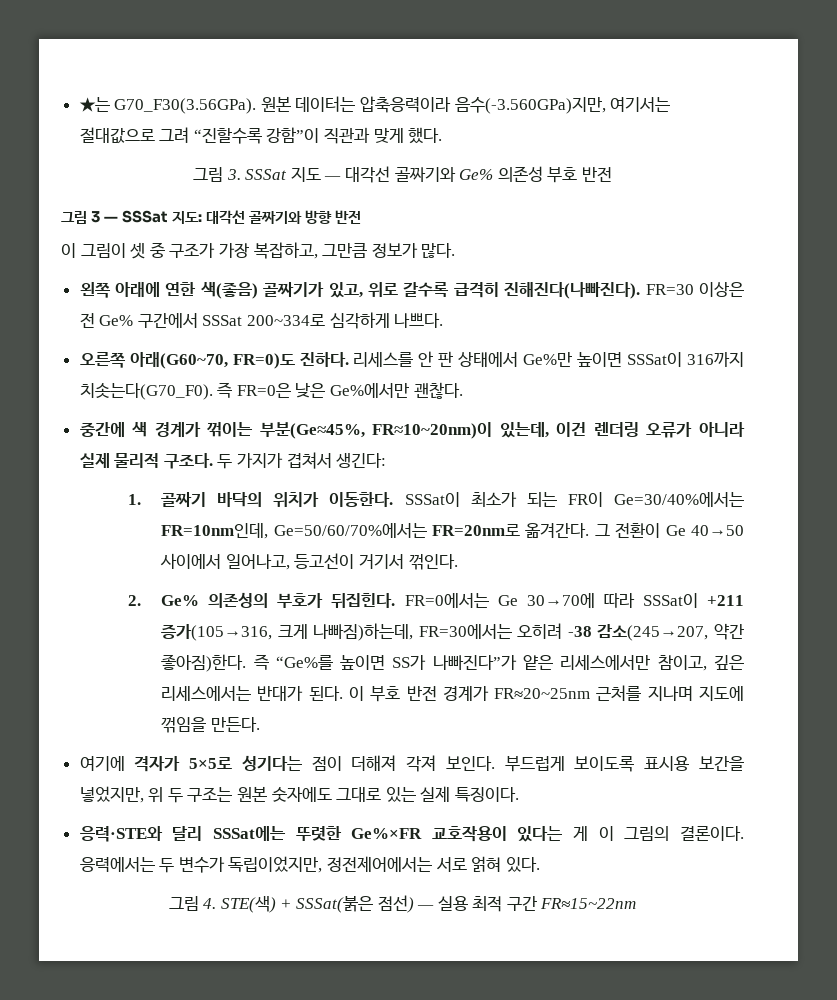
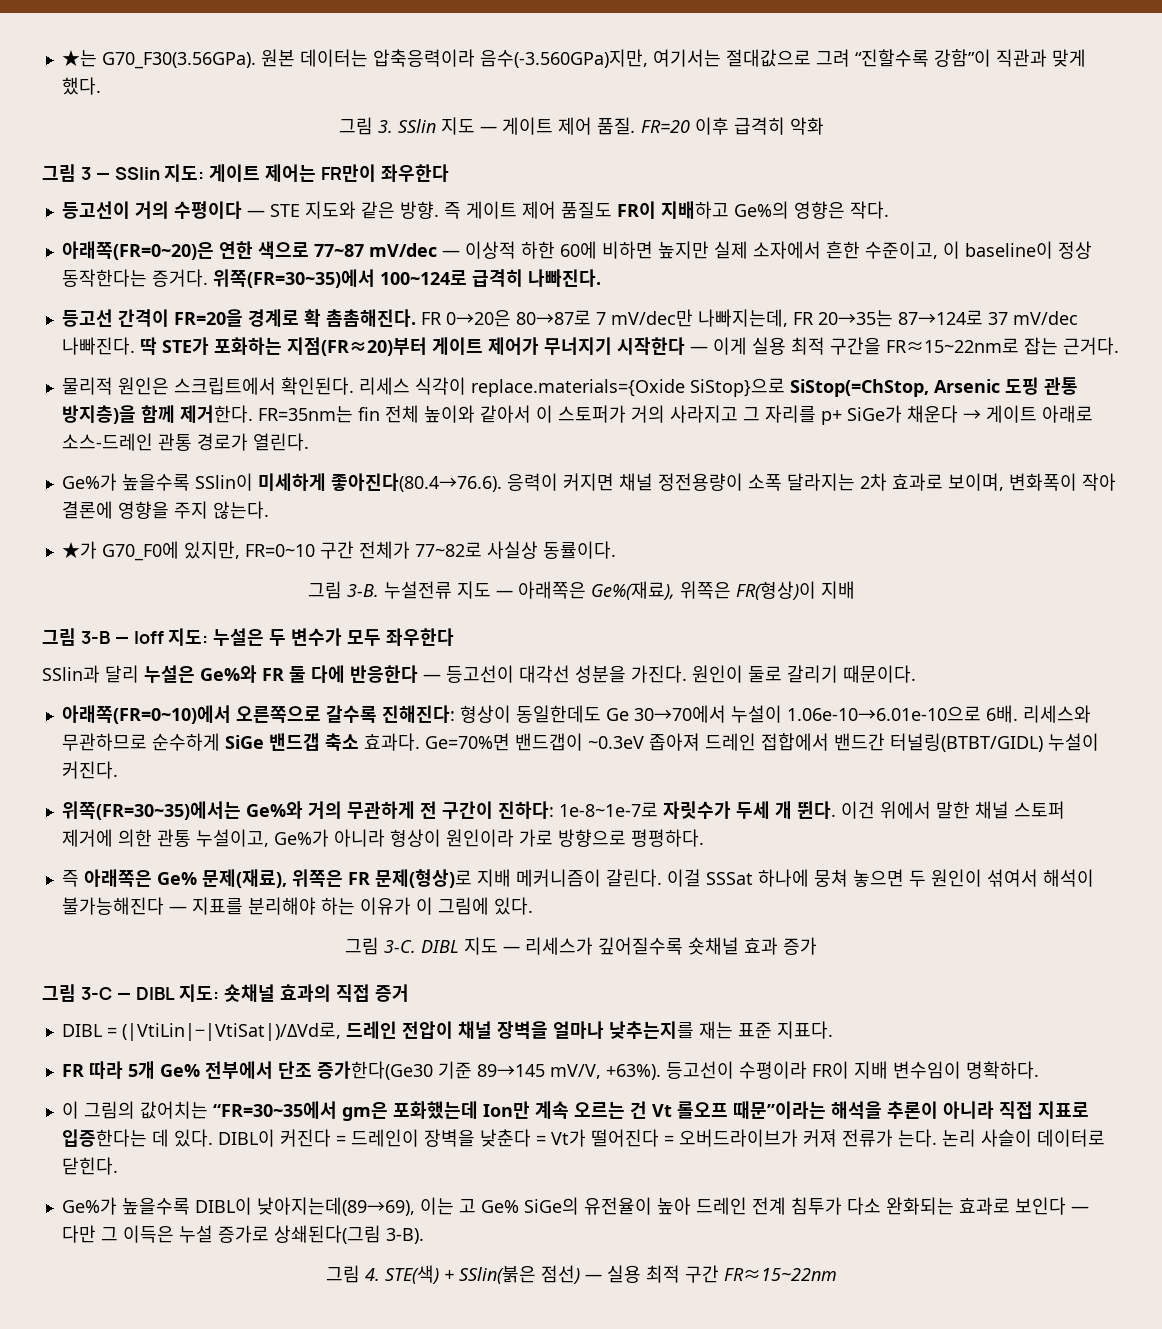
- 그림 3. SSSat 지도 — 대각선 골짜기와 Ge% 의존성 부호 반전
- 그림 3 — SSSat 지도: 대각선 골짜기와 방향 반전
- 이 그림이 셋 중 구조가 가장 복잡하고, 그만큼 정보가 많다.
- 왼쪽 아래에 연한 색(좋음) 골짜기가 있고, 위로 갈수록 급격히 진해진다(나빠진다). FR=30 이상은 전 Ge% 구간에서 SSSat 200~334로 심각하게 나쁘다.
- 오른쪽 아래(G60~70, FR=0)도 진하다. 리세스를 안 판 상태에서 Ge%만 높이면 SSSat이 316까지 치솟는다(G70_F0). 즉 FR=0은 낮은 Ge%에서만 괜찮다.
- 중간에 색 경계가 꺾이는 부분(Ge≈45%, FR≈10~20nm)이 있는데, 이건 렌더링 오류가 아니라 실제 물리적 구조다. 두 가지가 겹쳐서 생긴다:
- 1. 골짜기 바닥의 위치가 이동한다. SSSat이 최소가 되는 FR이 Ge=30/40%에서는 FR=10nm인데, Ge=50/60/70%에서는 FR=20nm로 옮겨간다. 그 전환이 Ge 40→50 사이에서 일어나고, 등고선이 거기서 꺾인다.
- 2. Ge% 의존성의 부호가 뒤집힌다. FR=0에서는 Ge 30→70에 따라 SSSat이 +211 증가(105→316, 크게 나빠짐)하는데, FR=30에서는 오히려 -38 감소(245→207, 약간 좋아짐)한다. 즉 “Ge%를 높이면 SS가 나빠진다”가 얕은 리세스에서만 참이고, 깊은 리세스에서는 반대가 된다. 이 부호 반전 경계가 FR≈20~25nm 근처를 지나며 지도에 꺾임을 만든다.
- 여기에 격자가 5×5로 성기다는 점이 더해져 각져 보인다. 부드럽게 보이도록 표시용 보간을 넣었지만, 위 두 구조는 원본 숫자에도 그대로 있는 실제 특징이다.
- 응력·STE와 달리 SSSat에는 뚜렷한 Ge%×FR 교호작용이 있다는 게 이 그림의 결론이다. 응력에서는 두 변수가 독립이었지만, 정전제어에서는 서로 얽혀 있다.
+ 그림 3. SSlin 지도 — 게이트 제어 품질. FR=20 이후 급격히 악화
+ 그림 3 — SSlin 지도: 게이트 제어는 FR만이 좌우한다
+ 등고선이 거의 수평이다 — STE 지도와 같은 방향. 즉 게이트 제어 품질도 FR이 지배하고 Ge%의 영향은 작다.
+ 아래쪽(FR=0~20)은 연한 색으로 77~87 mV/dec — 이상적 하한 60에 비하면 높지만 실제 소자에서 흔한 수준이고, 이 baseline이 정상 동작한다는 증거다. 위쪽(FR=30~35)에서 100~124로 급격히 나빠진다.
+ 등고선 간격이 FR=20을 경계로 확 촘촘해진다. FR 0→20은 80→87로 7 mV/dec만 나빠지는데, FR 20→35는 87→124로 37 mV/dec 나빠진다. 딱 STE가 포화하는 지점(FR≈20)부터 게이트 제어가 무너지기 시작한다 — 이게 실용 최적 구간을 FR≈15~22nm로 잡는 근거다.
+ 물리적 원인은 스크립트에서 확인된다. 리세스 식각이 replace.materials={Oxide SiStop}으로 SiStop(=ChStop, Arsenic 도핑 관통 방지층)을 함께 제거한다. FR=35nm는 fin 전체 높이와 같아서 이 스토퍼가 거의 사라지고 그 자리를 p+ SiGe가 채운다 → 게이트 아래로 소스-드레인 관통 경로가 열린다.
+ Ge%가 높을수록 SSlin이 미세하게 좋아진다(80.4→76.6). 응력이 커지면 채널 정전용량이 소폭 달라지는 2차 효과로 보이며, 변화폭이 작아 결론에 영향을 주지 않는다.
+ ★가 G70_F0에 있지만, FR=0~10 구간 전체가 77~82로 사실상 동률이다.
+ 그림 3-B. 누설전류 지도 — 아래쪽은 Ge%(재료), 위쪽은 FR(형상)이 지배
+ 그림 3-B — Ioff 지도: 누설은 두 변수가 모두 좌우한다
+ SSlin과 달리 누설은 Ge%와 FR 둘 다에 반응한다 — 등고선이 대각선 성분을 가진다. 원인이 둘로 갈리기 때문이다.
+ 아래쪽(FR=0~10)에서 오른쪽으로 갈수록 진해진다: 형상이 동일한데도 Ge 30→70에서 누설이 1.06e-10→6.01e-10으로 6배. 리세스와 무관하므로 순수하게 SiGe 밴드갭 축소 효과다. Ge=70%면 밴드갭이 ~0.3eV 좁아져 드레인 접합에서 밴드간 터널링(BTBT/GIDL) 누설이 커진다.
+ 위쪽(FR=30~35)에서는 Ge%와 거의 무관하게 전 구간이 진하다: 1e-8~1e-7로 자릿수가 두세 개 뛴다. 이건 위에서 말한 채널 스토퍼 제거에 의한 관통 누설이고, Ge%가 아니라 형상이 원인이라 가로 방향으로 평평하다.
+ 즉 아래쪽은 Ge% 문제(재료), 위쪽은 FR 문제(형상)로 지배 메커니즘이 갈린다. 이걸 SSSat 하나에 뭉쳐 놓으면 두 원인이 섞여서 해석이 불가능해진다 — 지표를 분리해야 하는 이유가 이 그림에 있다.
+ 그림 3-C. DIBL 지도 — 리세스가 깊어질수록 숏채널 효과 증가
+ 그림 3-C — DIBL 지도: 숏채널 효과의 직접 증거
+ DIBL = (|VtiLin|−|VtiSat|)/ΔVd로, 드레인 전압이 채널 장벽을 얼마나 낮추는지를 재는 표준 지표다.
+ FR 따라 5개 Ge% 전부에서 단조 증가한다(Ge30 기준 89→145 mV/V, +63%). 등고선이 수평이라 FR이 지배 변수임이 명확하다.
+ 이 그림의 값어치는 “FR=30~35에서 gm은 포화했는데 Ion만 계속 오르는 건 Vt 롤오프 때문”이라는 해석을 추론이 아니라 직접 지표로 입증한다는 데 있다. DIBL이 커진다 = 드레인이 장벽을 낮춘다 = Vt가 떨어진다 = 오버드라이브가 커져 전류가 는다. 논리 사슬이 데이터로 닫힌다.
+ Ge%가 높을수록 DIBL이 낮아지는데(89→69), 이는 고 Ge% SiGe의 유전율이 높아 드레인 전계 침투가 다소 완화되는 효과로 보인다 — 다만 그 이득은 누설 증가로 상쇄된다(그림 3-B).
- 그림 4. STE(색) + SSSat(붉은 점선) — 실용 최적 구간 FR≈15~22nm
+ 그림 4. STE(색) + SSlin(붉은 점선) — 실용 최적 구간 FR≈15~22nm

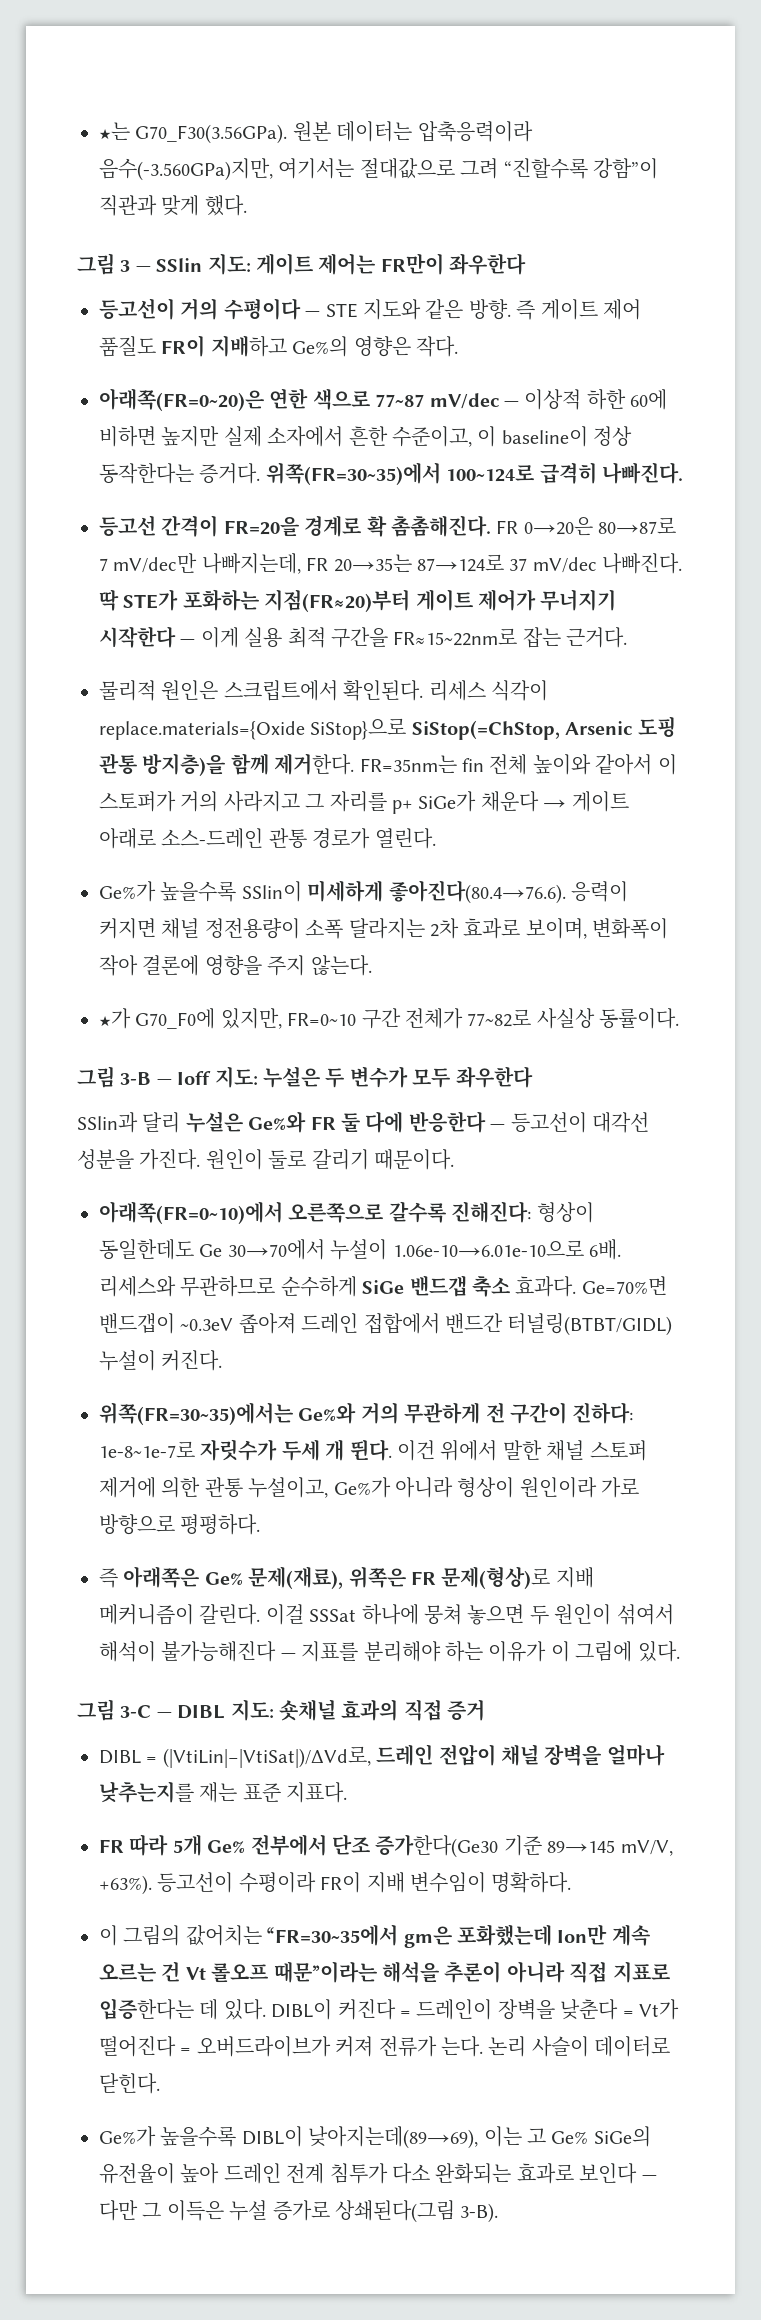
- 그림 3. SSlin 지도 — 게이트 제어 품질. FR=20 이후 급격히 악화
- 그림 3-B. 누설전류 지도 — 아래쪽은 Ge%(재료), 위쪽은 FR(형상)이 지배
- 그림 3-C. DIBL 지도 — 리세스가 깊어질수록 숏채널 효과 증가
- 그림 4. STE(색) + SSlin(붉은 점선) — 실용 최적 구간 FR≈15~22nm

